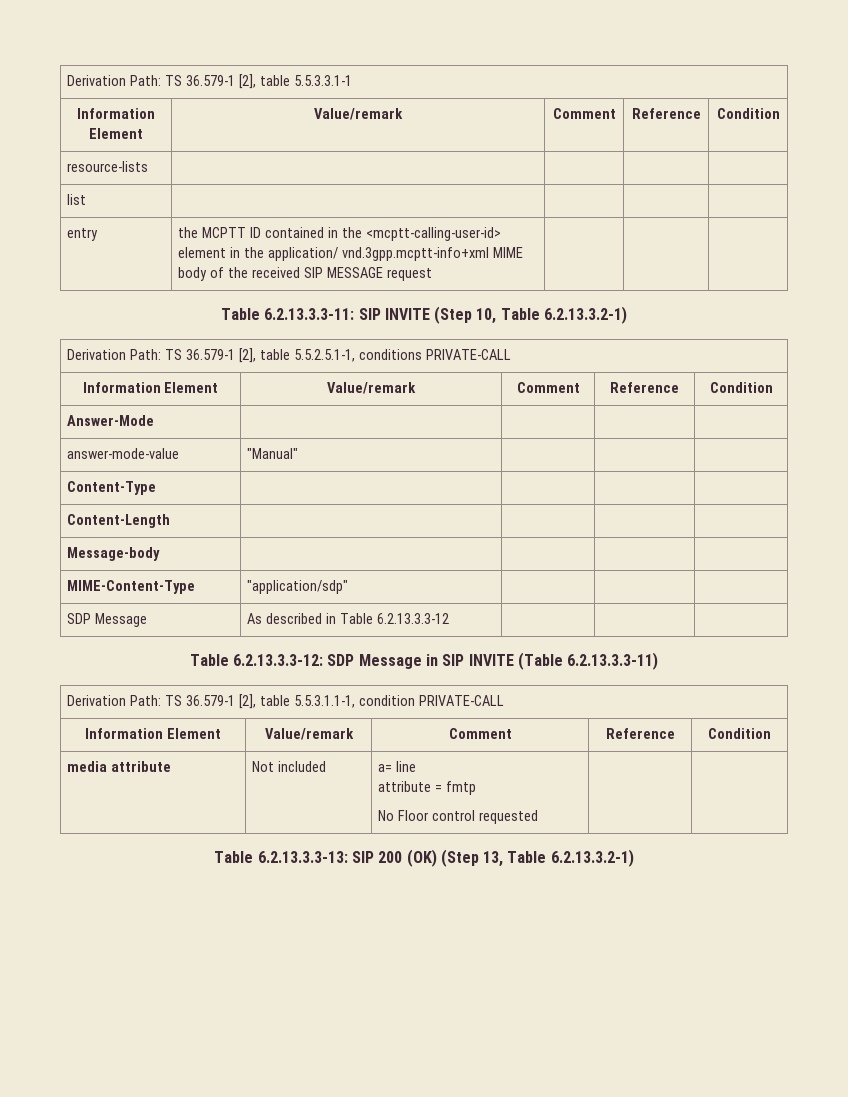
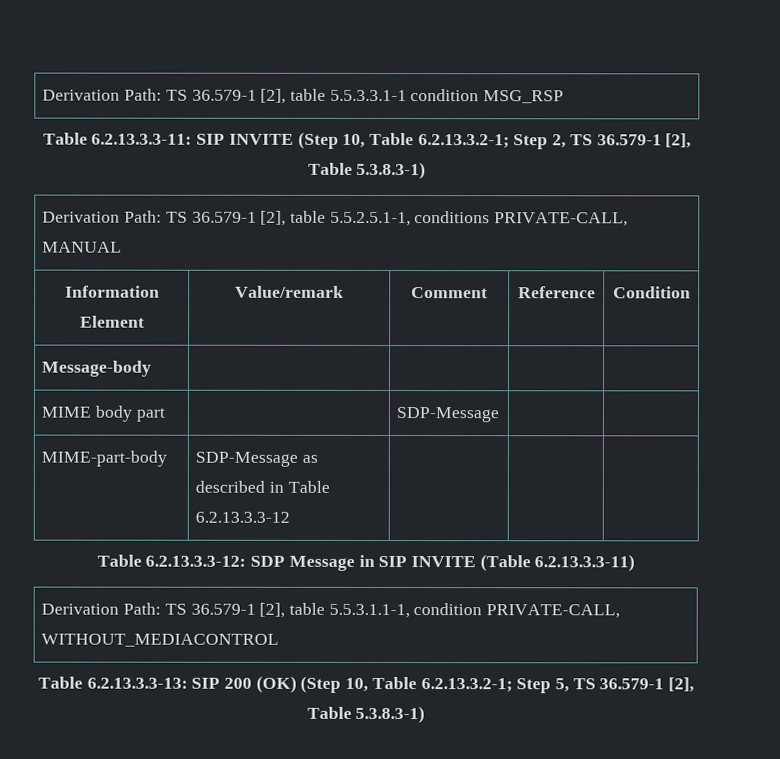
- Derivation Path: TS 36.579-1 [2], table 5.5.3.3.1-1
+ Derivation Path: TS 36.579-1 [2], table 5.5.3.3.1-1 condition MSG_RSP
+ Table 6.2.13.3.3-11: SIP INVITE (Step 10, Table 6.2.13.3.2-1; Step 2, TS 36.579-1 [2], Table 5.3.8.3-1)
+ Derivation Path: TS 36.579-1 [2], table 5.5.2.5.1-1, conditions PRIVATE-CALL, MANUAL
  Information Element | Value/remark | Comment | Reference | Condition
- resource-lists | | | |
- list | | | |
- entry | the MCPTT ID contained in the <mcptt-calling-user-id> element in the application/ vnd.3gpp.mcptt-info+xml MIME body of the received SIP MESSAGE request | | |
- Table 6.2.13.3.3-11: SIP INVITE (Step 10, Table 6.2.13.3.2-1)
- Derivation Path: TS 36.579-1 [2], table 5.5.2.5.1-1, conditions PRIVATE-CALL
- Information Element | Value/remark | Comment | Reference | Condition
- Answer-Mode | | | |
- answer-mode-value | "Manual" | | |
- Content-Type | | | |
- Content-Length | | | |
  Message-body | | | |
- MIME-Content-Type | "application/sdp" | | |
- SDP Message | As described in Table 6.2.13.3.3-12 | | |
+ MIME body part | | SDP-Message | |
+ MIME-part-body | SDP-Message as described in Table 6.2.13.3.3-12 | | |
- Derivation Path: TS 36.579-1 [2], table 5.5.3.1.1-1, condition PRIVATE-CALL
- Information Element | Value/remark | Comment | Reference | Condition
- media attribute | Not included | a= line
- attribute = fmtp
- No Floor control requested | |
+ Derivation Path: TS 36.579-1 [2], table 5.5.3.1.1-1, condition PRIVATE-CALL, WITHOUT_MEDIACONTROL
- Table 6.2.13.3.3-13: SIP 200 (OK) (Step 13, Table 6.2.13.3.2-1)
+ Table 6.2.13.3.3-13: SIP 200 (OK) (Step 10, Table 6.2.13.3.2-1; Step 5, TS 36.579-1 [2], Table 5.3.8.3-1)

